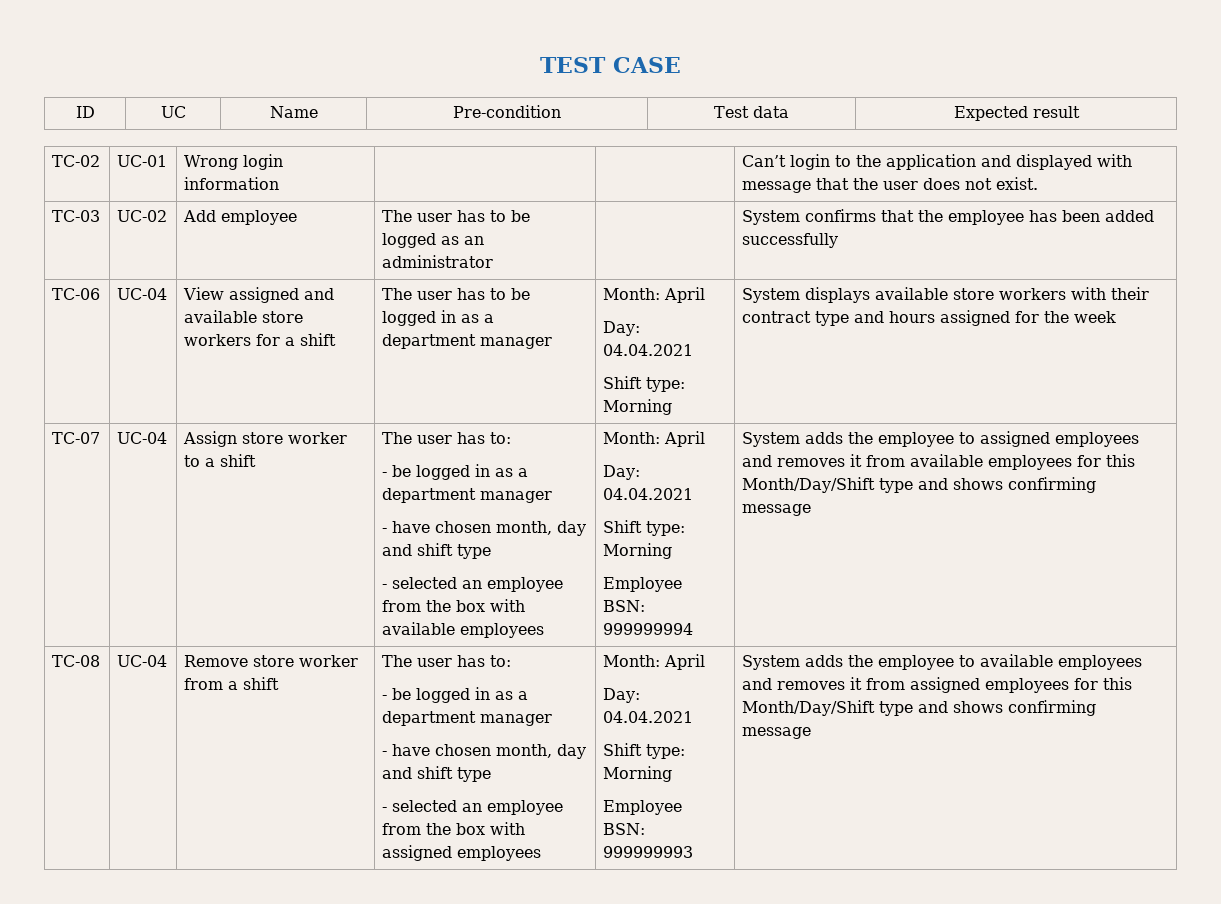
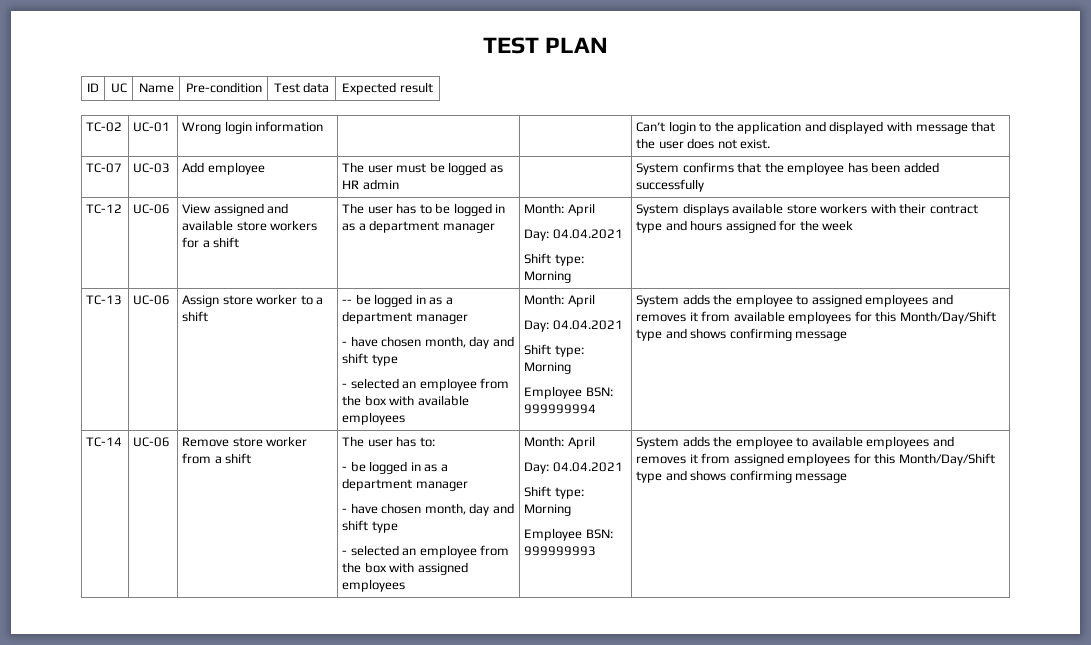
- TEST CASE
+ TEST PLAN
- TC-03 | UC-02 | Add employee | The user has to be logged as an administrator | | System confirms that the employee has been added successfully
+ TC-07 | UC-03 | Add employee | The user must be logged as HR admin | | System confirms that the employee has been added successfully
- TC-06 | UC-04
+ TC-12 | UC-06
- TC-07 | UC-04
+ TC-13 | UC-06
- Assign store worker to a shift | The user has to:
- - be logged in as a department manager
+ Assign store worker to a shift | -- be logged in as a department manager
- TC-08 | UC-04
+ TC-14 | UC-06

